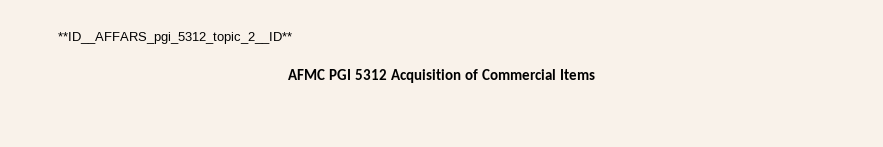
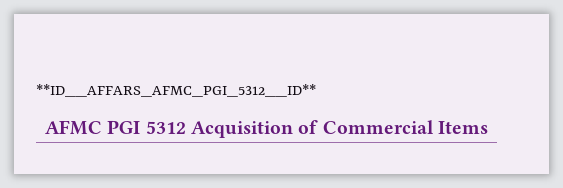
- **ID__AFFARS_pgi_5312_topic_2__ID**
+ **ID__AFFARS_AFMC_PGI_5312__ID**

